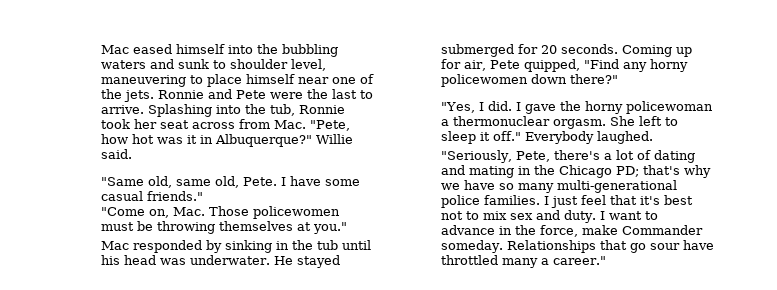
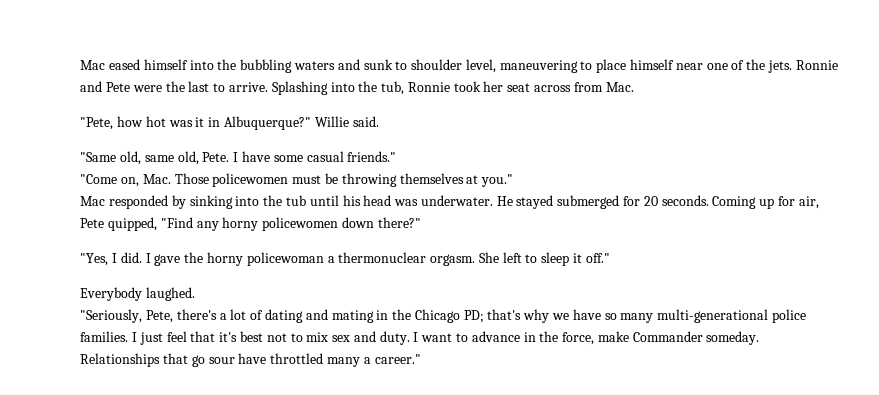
- Splashing into the tub, Ronnie took her seat across from Mac. "Pete, how hot was it in Albuquerque?"
+ Splashing into the tub, Ronnie took her seat across from Mac.
+ "Pete, how hot was it in Albuquerque?"
- Mac responded by sinking in the tub until his head was underwater.
+ Mac responded by sinking into the tub until his head was underwater.
- She left to sleep it off." Everybody laughed.
+ She left to sleep it off."
+ Everybody laughed.

